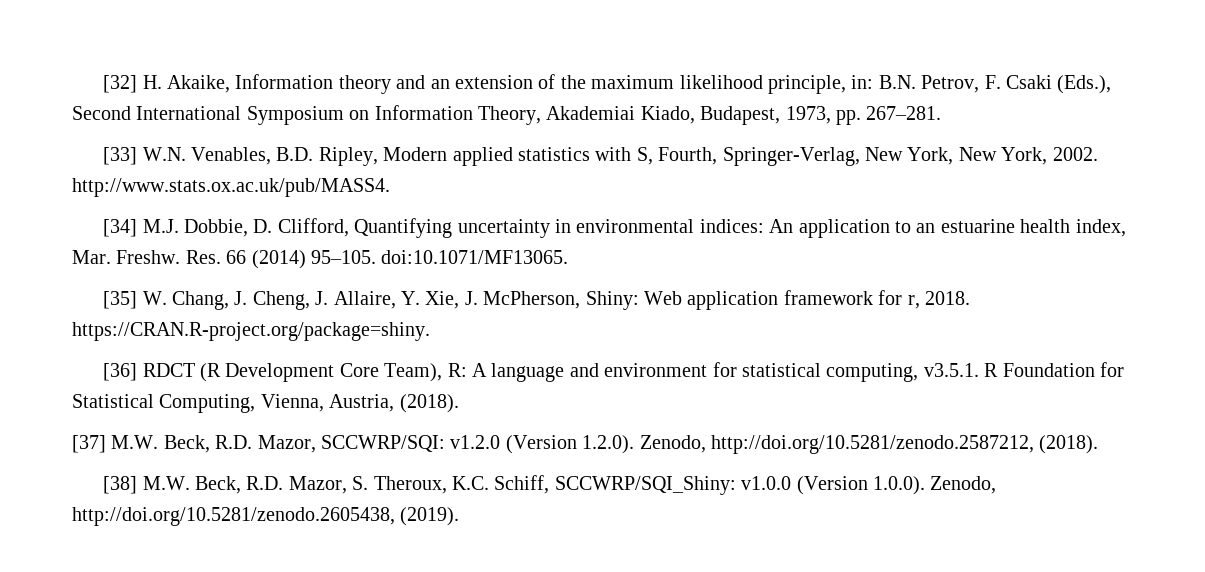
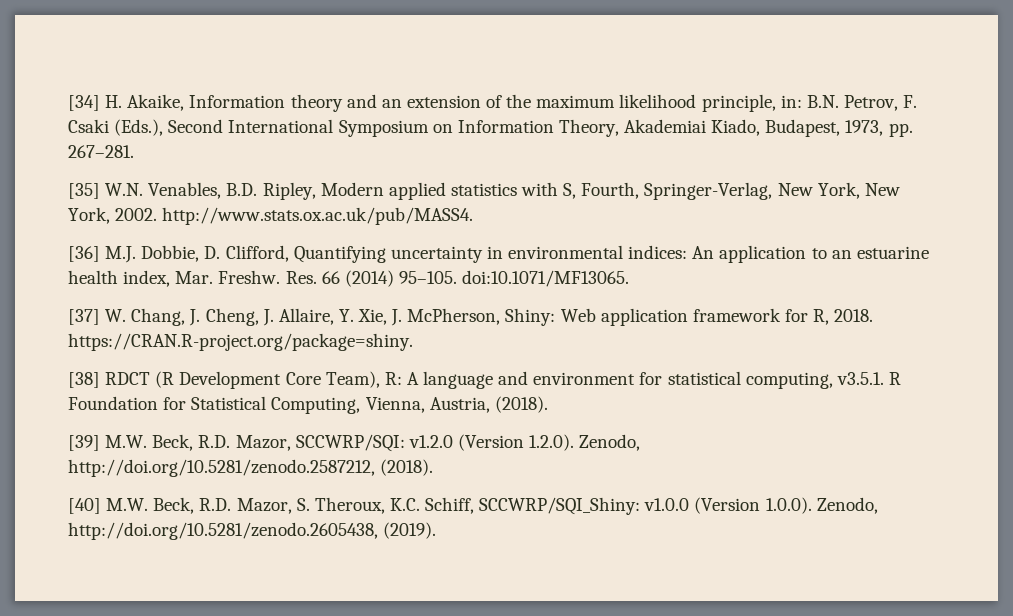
- [32] H. Akaike, Information theory and an extension of the maximum likelihood principle, in: B.N. Petrov, F. Csaki (Eds.), Second International Symposium on Information Theory, Akademiai Kiado, Budapest, 1973, pp. 267–281.
+ [34] H. Akaike, Information theory and an extension of the maximum likelihood principle, in: B.N. Petrov, F. Csaki (Eds.), Second International Symposium on Information Theory, Akademiai Kiado, Budapest, 1973, pp. 267–281.
- [33] W.N. Venables, B.D. Ripley, Modern applied statistics with S, Fourth, Springer-Verlag, New York, New York, 2002. http://www.stats.ox.ac.uk/pub/MASS4.
+ [35] W.N. Venables, B.D. Ripley, Modern applied statistics with S, Fourth, Springer-Verlag, New York, New York, 2002. http://www.stats.ox.ac.uk/pub/MASS4.
- [34] M.J. Dobbie, D. Clifford, Quantifying uncertainty in environmental indices: An application to an estuarine health index, Mar. Freshw.
+ [36] M.J. Dobbie, D. Clifford, Quantifying uncertainty in environmental indices: An application to an estuarine health index, Mar. Freshw.
- [35] W. Chang, J. Cheng, J. Allaire, Y. Xie, J. McPherson, Shiny: Web application framework for r, 2018. https://CRAN.R-project.org/package=shiny.
+ [37] W. Chang, J. Cheng, J. Allaire, Y. Xie, J. McPherson, Shiny: Web application framework for R, 2018. https://CRAN.R-project.org/package=shiny.
- [36] RDCT (R Development Core Team), R: A language and environment for statistical computing, v3.5.1. R Foundation for Statistical Computing, Vienna, Austria, (2018).
+ [38] RDCT (R Development Core Team), R: A language and environment for statistical computing, v3.5.1. R Foundation for Statistical Computing, Vienna, Austria, (2018).
- [37] M.W. Beck, R.D. Mazor, SCCWRP/SQI: v1.2.0 (Version 1.2.0). Zenodo, http://doi.org/10.5281/zenodo.2587212, (2018).
+ [39] M.W. Beck, R.D. Mazor, SCCWRP/SQI: v1.2.0 (Version 1.2.0). Zenodo, http://doi.org/10.5281/zenodo.2587212, (2018).
- [38] M.W. Beck, R.D. Mazor, S. Theroux, K.C. Schiff, SCCWRP/SQI_Shiny: v1.0.0 (Version 1.0.0). Zenodo, http://doi.org/10.5281/zenodo.2605438, (2019).
+ [40] M.W. Beck, R.D. Mazor, S. Theroux, K.C. Schiff, SCCWRP/SQI_Shiny: v1.0.0 (Version 1.0.0). Zenodo, http://doi.org/10.5281/zenodo.2605438, (2019).

